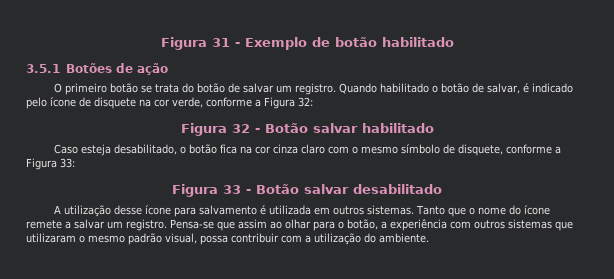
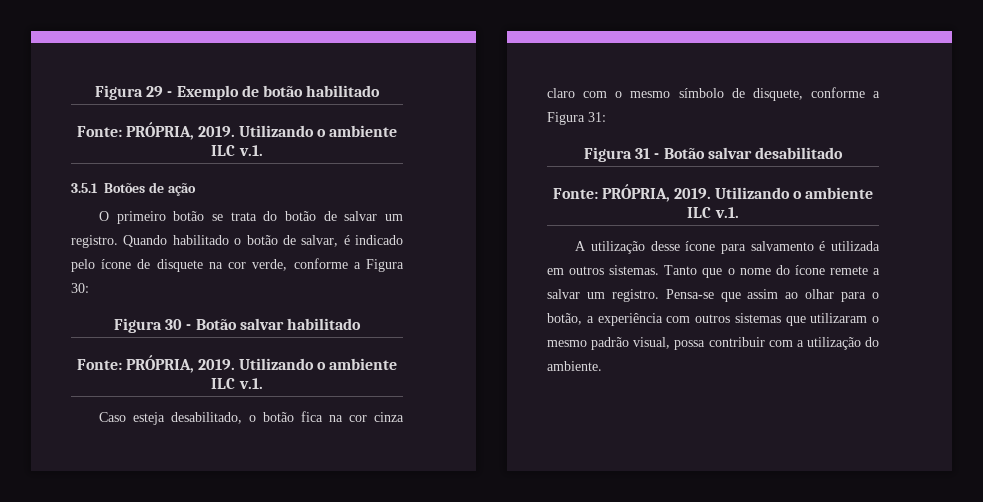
- Figura 31 - Exemplo de botão habilitado
+ Figura 29 - Exemplo de botão habilitado
+ Fonte: PRÓPRIA, 2019. Utilizando o ambiente ILC v.1.
- Quando habilitado o botão de salvar, é indicado pelo ícone de disquete na cor verde, conforme a Figura 32:
- Figura 32 - Botão salvar habilitado
+ Quando habilitado o botão de salvar, é indicado pelo ícone de disquete na cor verde, conforme a Figura 30:
+ Figura 30 - Botão salvar habilitado
+ Fonte: PRÓPRIA, 2019. Utilizando o ambiente ILC v.1.
- Caso esteja desabilitado, o botão fica na cor cinza claro com o mesmo símbolo de disquete, conforme a Figura 33:
- Figura 33 - Botão salvar desabilitado
+ Caso esteja desabilitado, o botão fica na cor cinza claro com o mesmo símbolo de disquete, conforme a Figura 31:
+ Figura 31 - Botão salvar desabilitado
+ Fonte: PRÓPRIA, 2019. Utilizando o ambiente ILC v.1.

